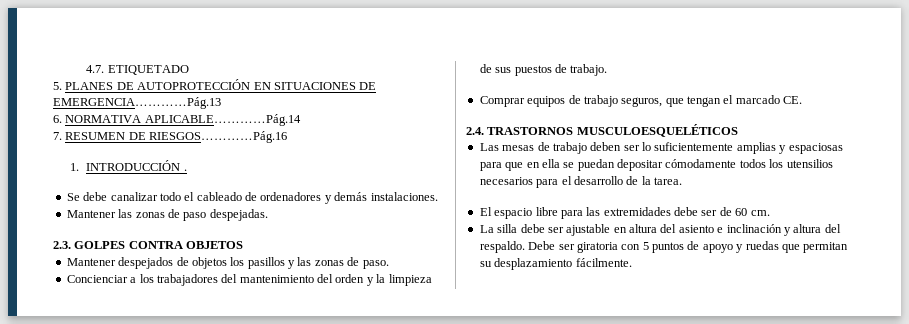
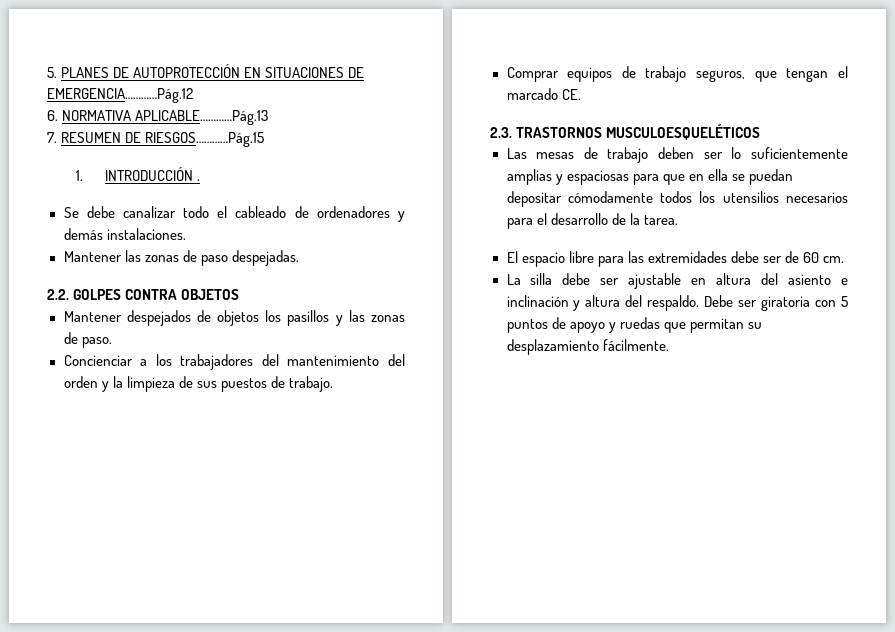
- 4.7. ETIQUETADO
- 5. PLANES DE AUTOPROTECCIÓN EN SITUACIONES DE EMERGENCIA…………Pág.13
+ 5. PLANES DE AUTOPROTECCIÓN EN SITUACIONES DE EMERGENCIA…………Pág.12
- 6. NORMATIVA APLICABLE…………Pág.14
+ 6. NORMATIVA APLICABLE…………Pág.13
- 7. RESUMEN DE RIESGOS…………Pág.16
+ 7. RESUMEN DE RIESGOS…………Pág.15
- 2.3. GOLPES CONTRA OBJETOS
+ 2.2. GOLPES CONTRA OBJETOS
- 2.4. TRASTORNOS MUSCULOESQUELÉTICOS
+ 2.3. TRASTORNOS MUSCULOESQUELÉTICOS

